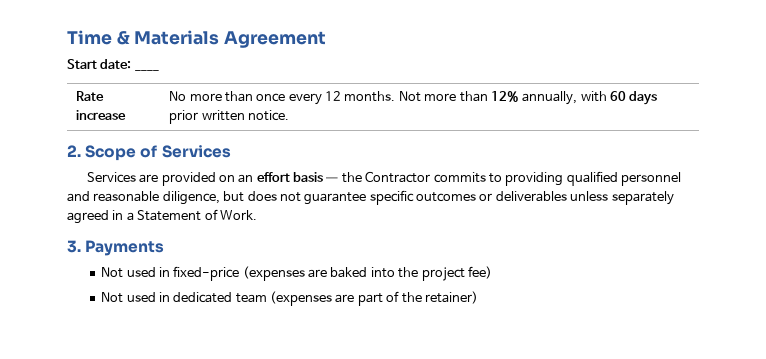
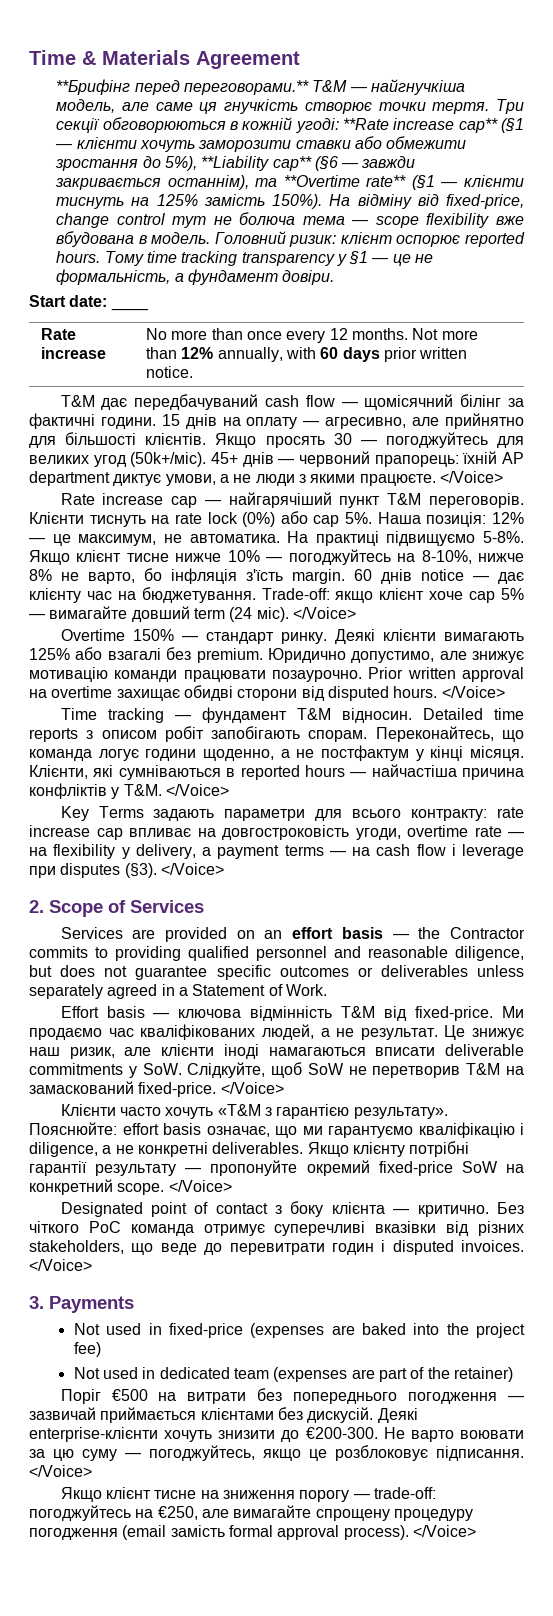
+ **Брифінг перед переговорами.** T&M — найгнучкіша модель, але саме ця гнучкість створює точки тертя. Три секції обговорюються в кожній угоді: **Rate increase cap** (§1 — клієнти хочуть заморозити ставки або обмежити зростання до 5%), **Liability cap** (§6 — завжди закривається останнім), та **Overtime rate** (§1 — клієнти тиснуть на 125% замість 150%). На відміну від fixed-price, change control тут не болюча тема — scope flexibility вже вбудована в модель. Головний ризик: клієнт оспорює reported hours. Тому time tracking transparency у §1 — це не формальність, а фундамент довіри.
+ T&M дає передбачуваний cash flow — щомісячний білінг за фактичні години. 15 днів на оплату — агресивно, але прийнятно для більшості клієнтів. Якщо просять 30 — погоджуйтесь для великих угод (50k+/міс). 45+ днів — червоний прапорець: їхній AP department диктує умови, а не люди з якими працюєте. </Voice>
+ Rate increase cap — найгарячіший пункт T&M переговорів. Клієнти тиснуть на rate lock (0%) або cap 5%. Наша позиція: 12% — це максимум, не автоматика. На практиці підвищуємо 5-8%. Якщо клієнт тисне нижче 10% — погоджуйтесь на 8-10%, нижче 8% не варто, бо інфляція з'їсть margin. 60 днів notice — дає клієнту час на бюджетування. Trade-off: якщо клієнт хоче cap 5% — вимагайте довший term (24 міс). </Voice>
+ Overtime 150% — стандарт ринку. Деякі клієнти вимагають 125% або взагалі без premium. Юридично допустимо, але знижує мотивацію команди працювати позаурочно. Prior written approval на overtime захищає обидві сторони від disputed hours. </Voice>
+ Time tracking — фундамент T&M відносин. Detailed time reports з описом робіт запобігають спорам. Переконайтесь, що команда логує години щоденно, а не постфактум у кінці місяця. Клієнти, які сумніваються в reported hours — найчастіша причина конфліктів у T&M. </Voice>
+ Key Terms задають параметри для всього контракту: rate increase cap впливає на довгостроковість угоди, overtime rate — на flexibility у delivery, а payment terms — на cash flow і leverage при disputes (§3). </Voice>
+ Effort basis — ключова відмінність T&M від fixed-price. Ми продаємо час кваліфікованих людей, а не результат. Це знижує наш ризик, але клієнти іноді намагаються вписати deliverable commitments у SoW. Слідкуйте, щоб SoW не перетворив T&M на замаскований fixed-price. </Voice>
+ Клієнти часто хочуть «T&M з гарантією результату». Пояснюйте: effort basis означає, що ми гарантуємо кваліфікацію і diligence, а не конкретні deliverables. Якщо клієнту потрібні гарантії результату — пропонуйте окремий fixed-price SoW на конкретний scope. </Voice>
+ Designated point of contact з боку клієнта — критично. Без чіткого PoC команда отримує суперечливі вказівки від різних stakeholders, що веде до перевитрати годин і disputed invoices. </Voice>
+ Поріг €500 на витрати без попереднього погодження — зазвичай приймається клієнтами без дискусій. Деякі enterprise-клієнти хочуть знизити до €200-300. Не варто воювати за цю суму — погоджуйтесь, якщо це розблоковує підписання. </Voice>
+ Якщо клієнт тисне на зниження порогу — trade-off: погоджуйтесь на €250, але вимагайте спрощену процедуру погодження (email замість formal approval process). </Voice>

